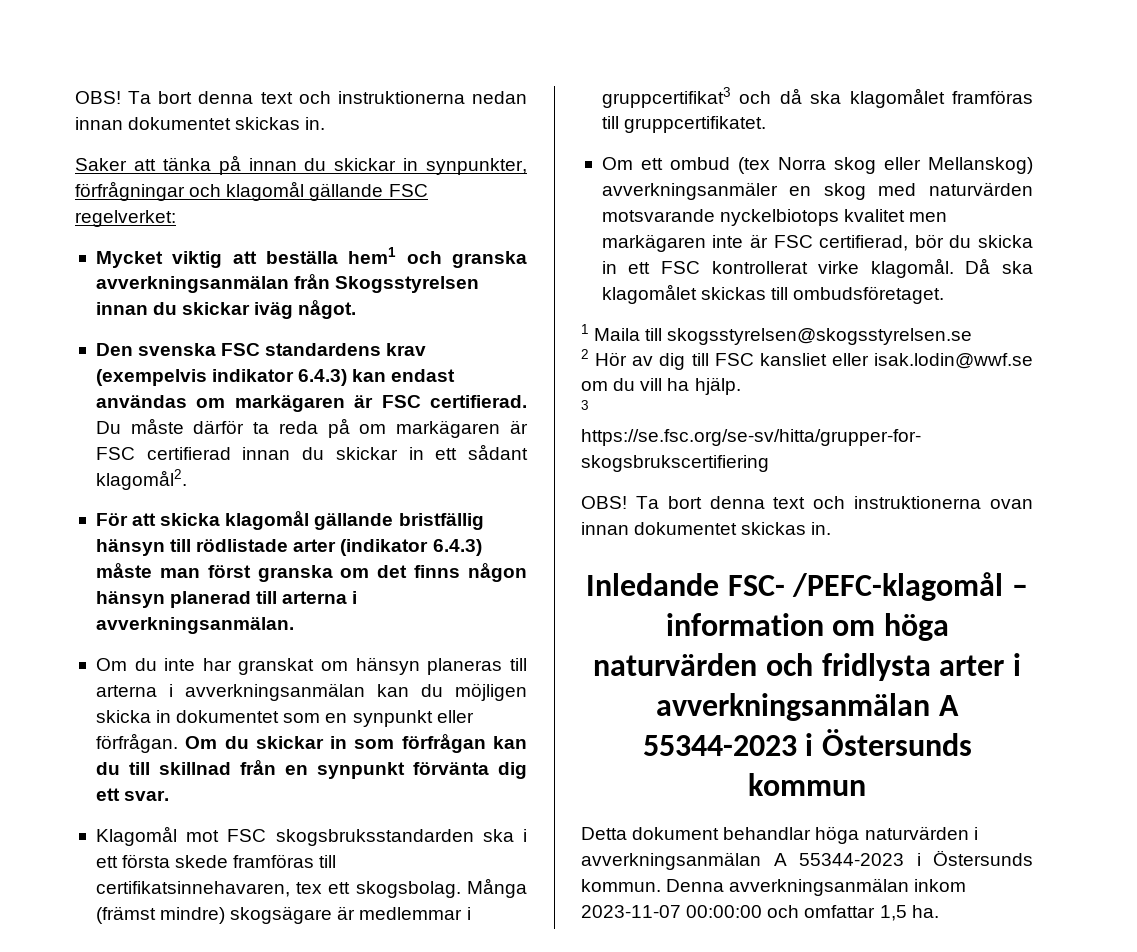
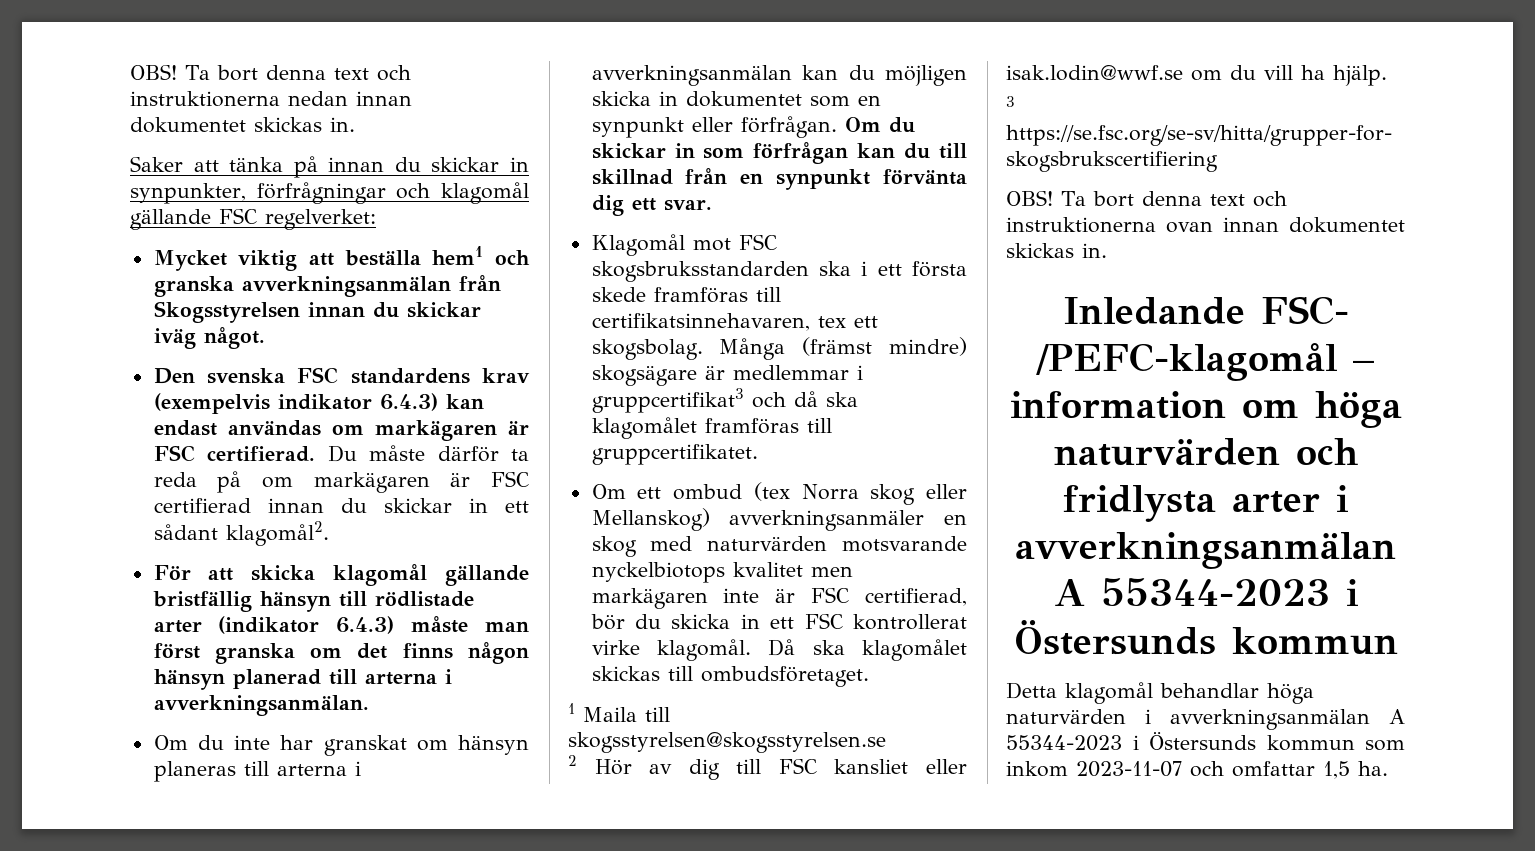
- Detta dokument behandlar höga naturvärden i avverkningsanmälan A 55344-2023 i Östersunds kommun. Denna avverkningsanmälan inkom 2023-11-07 00:00:00 och omfattar 1,5 ha.
+ Detta klagomål behandlar höga naturvärden i avverkningsanmälan A 55344-2023 i Östersunds kommun som inkom 2023-11-07 och omfattar 1,5 ha.

